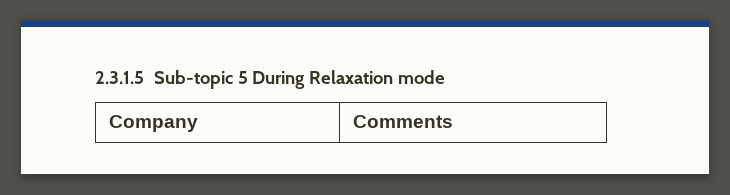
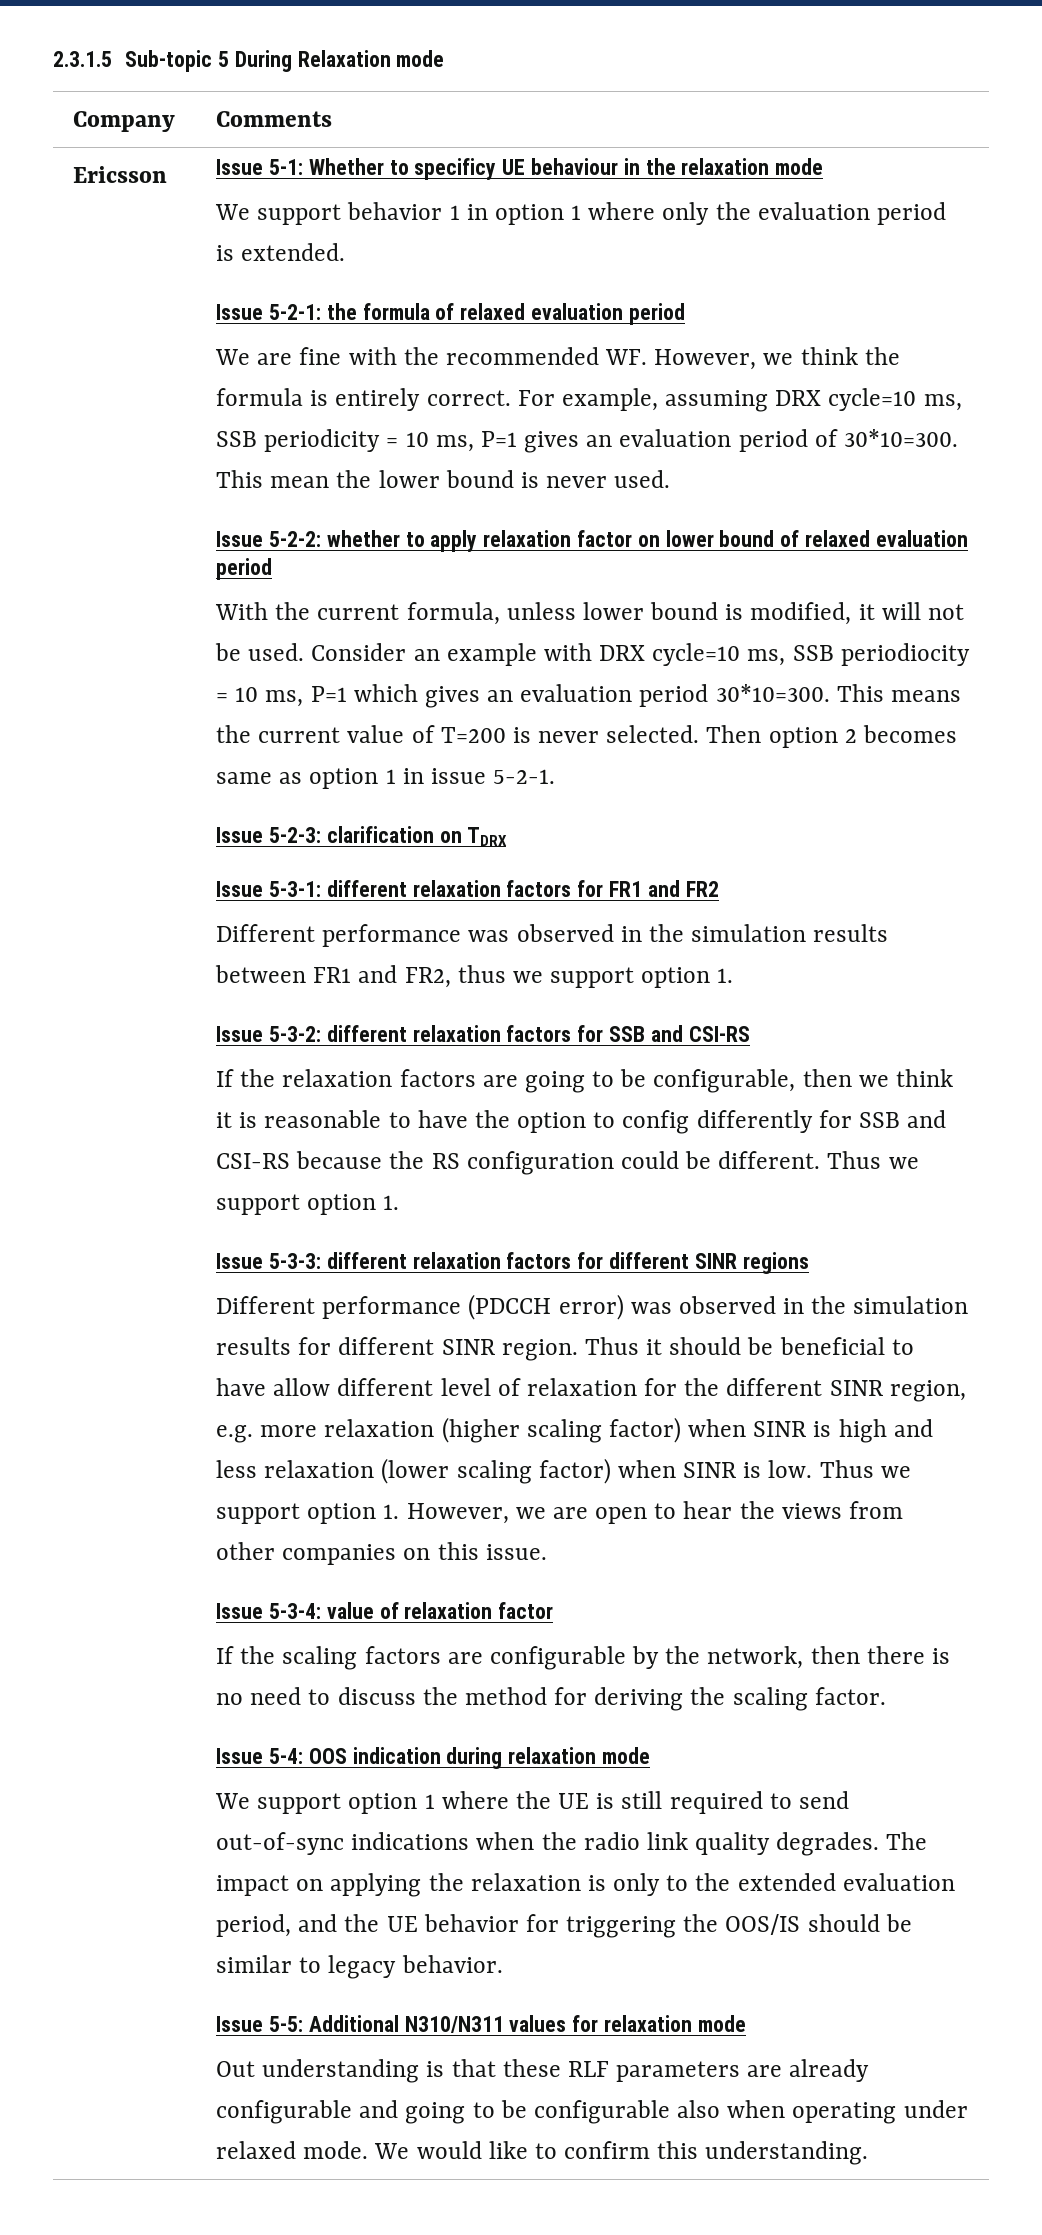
+ Ericsson | Issue 5-1: Whether to specificy UE behaviour in the relaxation mode
+ We support behavior 1 in option 1 where only the evaluation period is extended.
+ Issue 5-2-1: the formula of relaxed evaluation period
+ We are fine with the recommended WF. However, we think the formula is entirely correct. For example, assuming DRX cycle=10 ms, SSB periodicity = 10 ms, P=1 gives an evaluation period of 30*10=300. This mean the lower bound is never used.
+ Issue 5-2-2: whether to apply relaxation factor on lower bound of relaxed evaluation period
+ With the current formula, unless lower bound is modified, it will not be used. Consider an example with DRX cycle=10 ms, SSB periodiocity = 10 ms, P=1 which gives an evaluation period 30*10=300. This means the current value of T=200 is never selected. Then option 2 becomes same as option 1 in issue 5-2-1.
+ Issue 5-2-3: clarification on TDRX
+ Issue 5-3-1: different relaxation factors for FR1 and FR2
+ Different performance was observed in the simulation results between FR1 and FR2, thus we support option 1.
+ Issue 5-3-2: different relaxation factors for SSB and CSI-RS
+ If the relaxation factors are going to be configurable, then we think it is reasonable to have the option to config differently for SSB and CSI-RS because the RS configuration could be different. Thus we support option 1.
+ Issue 5-3-3: different relaxation factors for different SINR regions
+ Different performance (PDCCH error) was observed in the simulation results for different SINR region. Thus it should be beneficial to have allow different level of relaxation for the different SINR region, e.g. more relaxation (higher scaling factor) when SINR is high and less relaxation (lower scaling factor) when SINR is low. Thus we support option 1. However, we are open to hear the views from other companies on this issue.
+ Issue 5-3-4: value of relaxation factor
+ If the scaling factors are configurable by the network, then there is no need to discuss the method for deriving the scaling factor.
+ Issue 5-4: OOS indication during relaxation mode
+ We support option 1 where the UE is still required to send out-of-sync indications when the radio link quality degrades. The impact on applying the relaxation is only to the extended evaluation period, and the UE behavior for triggering the OOS/IS should be similar to legacy behavior.
+ Issue 5-5: Additional N310/N311 values for relaxation mode
+ Out understanding is that these RLF parameters are already configurable and going to be configurable also when operating under relaxed mode. We would like to confirm this understanding.

